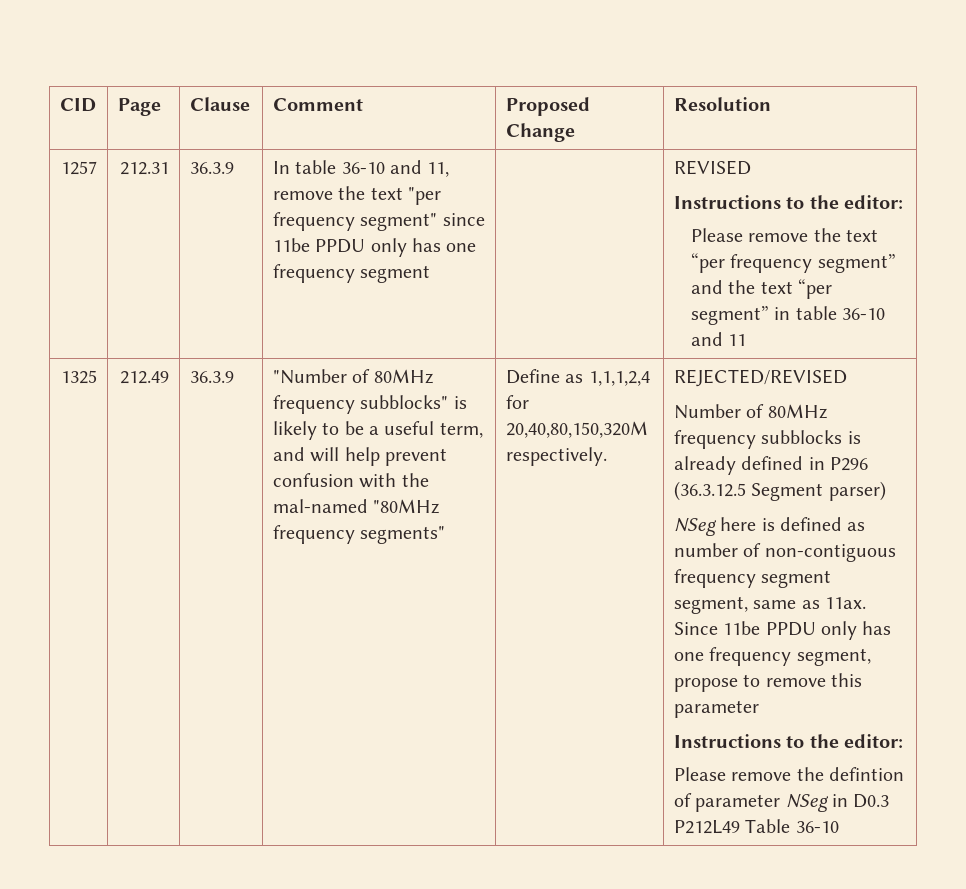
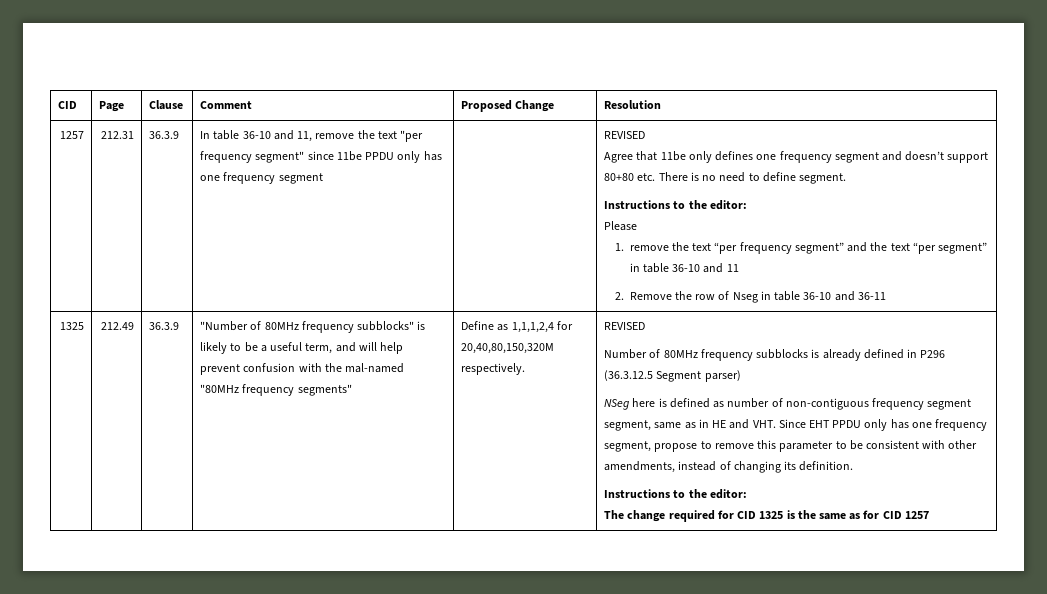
  In table 36-10 and 11, remove the text "per frequency segment" since 11be PPDU only has one frequency segment | | REVISED
+ Agree that 11be only defines one frequency segment and doesn’t support 80+80 etc. There is no need to define segment.
  Instructions to the editor:
- Please remove the text “per frequency segment” and the text “per segment” in table 36-10 and 11
+ Please
+ 1. remove the text “per frequency segment” and the text “per segment” in table 36-10 and 11
+ 2. Remove the row of Nseg in table 36-10 and 36-11
- Define as 1,1,1,2,4 for 20,40,80,150,320M respectively. | REJECTED/REVISED
+ Define as 1,1,1,2,4 for 20,40,80,150,320M respectively. | REVISED
- NSeg here is defined as number of non-contiguous frequency segment segment, same as 11ax. Since 11be PPDU only has one frequency segment, propose to remove this parameter
+ NSeg here is defined as number of non-contiguous frequency segment segment, same as in HE and VHT. Since EHT PPDU only has one frequency segment, propose to remove this parameter to be consistent with other amendments, instead of changing its definition.
  Instructions to the editor:
- Please remove the defintion of parameter NSeg in D0.3 P212L49 Table 36-10
+ The change required for CID 1325 is the same as for CID 1257

